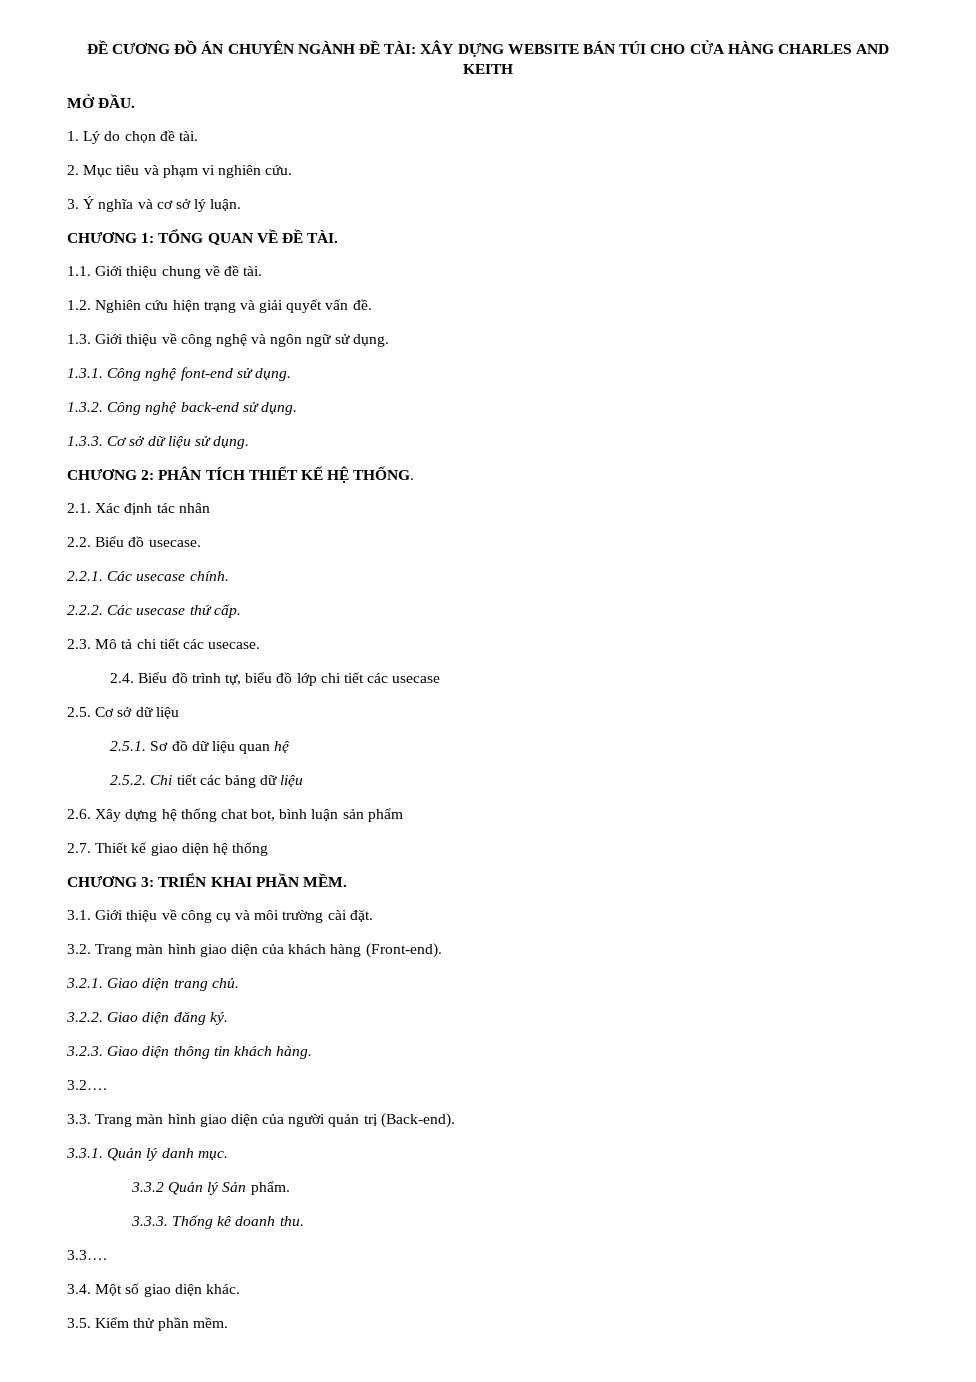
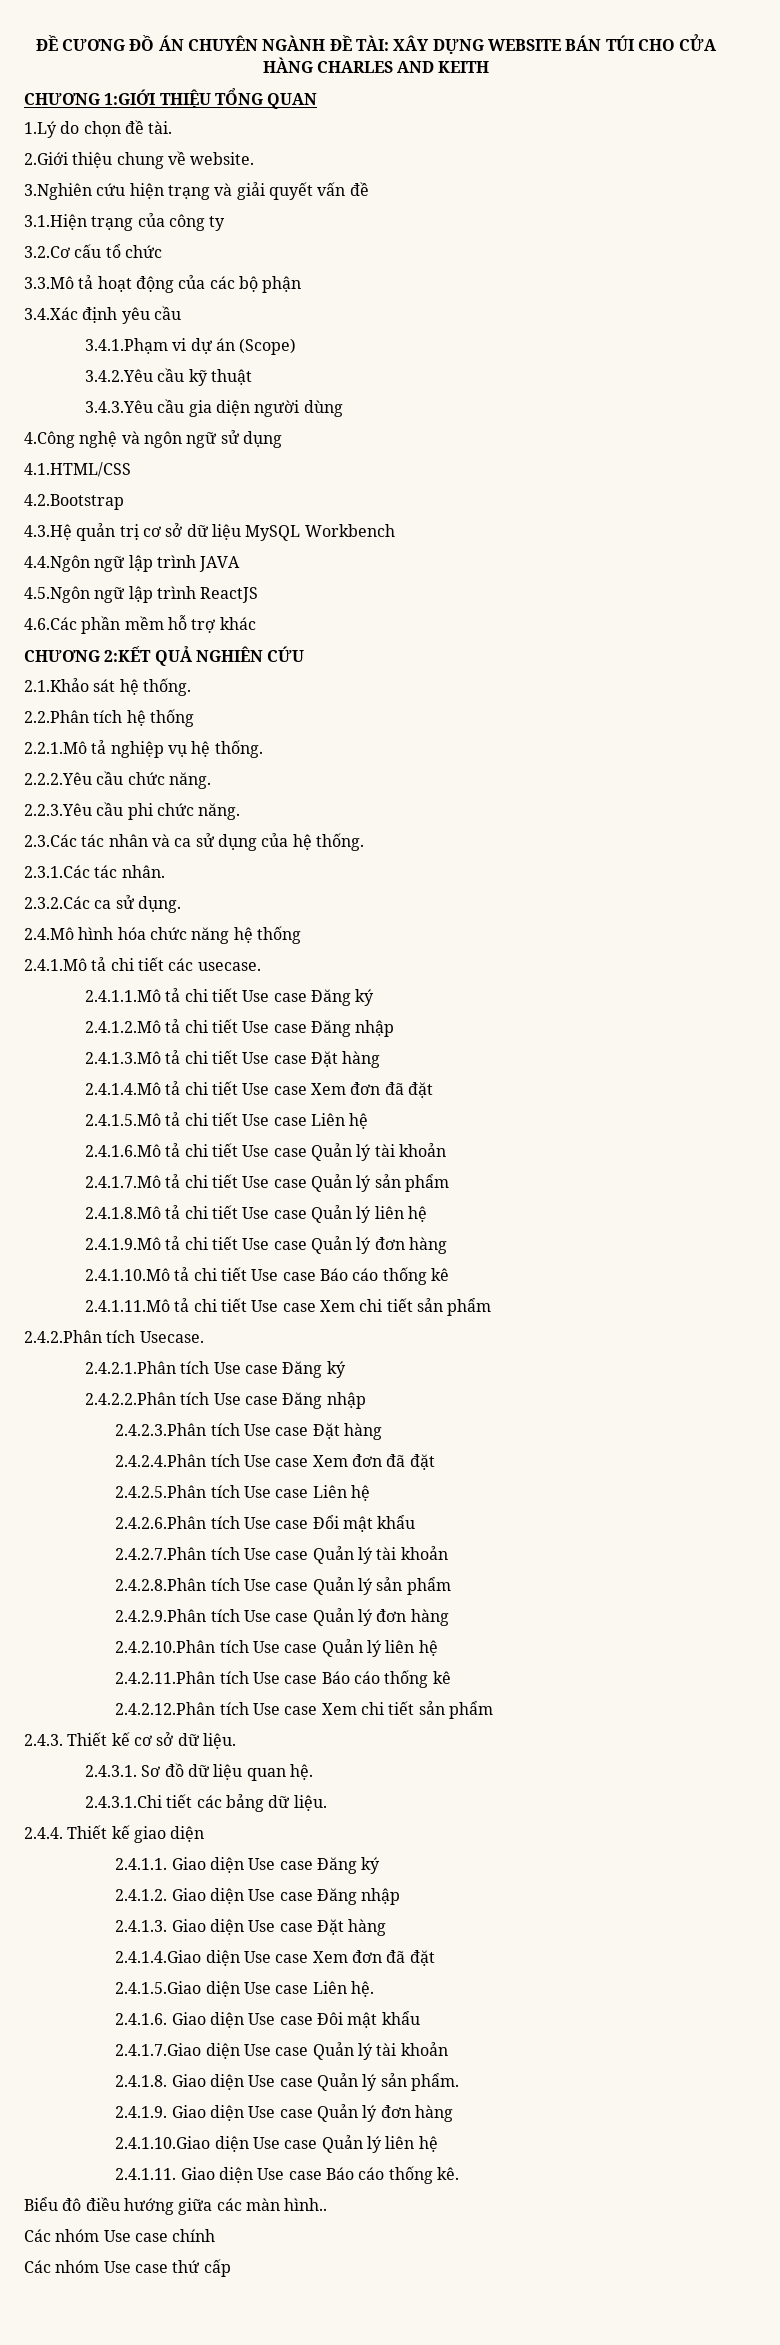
- MỞ ĐẦU.
- 1. Lý do chọn đề tài.
- 2. Mục tiêu và phạm vi nghiên cứu.
- 3. Ý nghĩa và cơ sở lý luận.
- CHƯƠNG 1: TỔNG QUAN VỀ ĐỀ TÀI.
- 1.1. Giới thiệu chung về đề tài.
- 1.2. Nghiên cứu hiện trạng và giải quyết vấn đề.
- 1.3. Giới thiệu về công nghệ và ngôn ngữ sử dụng.
- 1.3.1. Công nghệ font-end sử dụng.
- 1.3.2. Công nghệ back-end sử dụng.
- 1.3.3. Cơ sở dữ liệu sử dụng.
- CHƯƠNG 2: PHÂN TÍCH THIẾT KẾ HỆ THỐNG.
- 2.1. Xác định tác nhân
- 2.2. Biểu đồ usecase.
- 2.2.1. Các usecase chính.
- 2.2.2. Các usecase thứ cấp.
- 2.3. Mô tả chi tiết các usecase.
+ CHƯƠNG 1:GIỚI THIỆU TỔNG QUAN
+ 1.Lý do chọn đề tài.
+ 2.Giới thiệu chung về website.
+ 3.Nghiên cứu hiện trạng và giải quyết vấn đề
+ 3.1.Hiện trạng của công ty
+ 3.2.Cơ cấu tổ chức
+ 3.3.Mô tả hoạt động của các bộ phận
+ 3.4.Xác định yêu cầu
+ 3.4.1.Phạm vi dự án (Scope)
+ 3.4.2.Yêu cầu kỹ thuật
+ 3.4.3.Yêu cầu gia diện người dùng
+ 4.Công nghệ và ngôn ngữ sử dụng
+ 4.1.HTML/CSS
+ 4.2.Bootstrap
+ 4.3.Hệ quản trị cơ sở dữ liệu MySQL Workbench
+ 4.4.Ngôn ngữ lập trình JAVA
+ 4.5.Ngôn ngữ lập trình ReactJS
+ 4.6.Các phần mềm hỗ trợ khác
+ CHƯƠNG 2:KẾT QUẢ NGHIÊN CỨU
+ 2.1.Khảo sát hệ thống.
+ 2.2.Phân tích hệ thống
+ 2.2.1.Mô tả nghiệp vụ hệ thống.
+ 2.2.2.Yêu cầu chức năng.
+ 2.2.3.Yêu cầu phi chức năng.
+ 2.3.Các tác nhân và ca sử dụng của hệ thống.
+ 2.3.1.Các tác nhân.
+ 2.3.2.Các ca sử dụng.
+ 2.4.Mô hình hóa chức năng hệ thống
+ 2.4.1.Mô tả chi tiết các usecase.
- 2.4. Biểu đồ trình tự, biểu đồ lớp chi tiết các usecase
- 2.5. Cơ sở dữ liệu
- 2.5.1. Sơ đồ dữ liệu quan hệ
- 2.5.2. Chi tiết các bảng dữ liệu
- 2.6. Xây dựng hệ thống chat bot, bình luận sản phẩm
- 2.7. Thiết kế giao diện hệ thống
- CHƯƠNG 3: TRIỂN KHAI PHẦN MỀM.
- 3.1. Giới thiệu về công cụ và môi trường cài đặt.
- 3.2. Trang màn hình giao diện của khách hàng (Front-end).
- 3.2.1. Giao diện trang chủ.
- 3.2.2. Giao diện đăng ký.
- 3.2.3. Giao diện thông tin khách hàng.
- 3.2….
- 3.3. Trang màn hình giao diện của người quản trị (Back-end).
- 3.3.1. Quản lý danh mục.
- 3.3.2 Quản lý Sản phẩm.
+ 2.4.1.1.Mô tả chi tiết Use case Đăng ký
+ 2.4.1.2.Mô tả chi tiết Use case Đăng nhập
+ 2.4.1.3.Mô tả chi tiết Use case Đặt hàng
+ 2.4.1.4.Mô tả chi tiết Use case Xem đơn đã đặt
+ 2.4.1.5.Mô tả chi tiết Use case Liên hệ
+ 2.4.1.6.Mô tả chi tiết Use case Quản lý tài khoản
+ 2.4.1.7.Mô tả chi tiết Use case Quản lý sản phẩm
+ 2.4.1.8.Mô tả chi tiết Use case Quản lý liên hệ
+ 2.4.1.9.Mô tả chi tiết Use case Quản lý đơn hàng
+ 2.4.1.10.Mô tả chi tiết Use case Báo cáo thống kê
+ 2.4.1.11.Mô tả chi tiết Use case Xem chi tiết sản phẩm
+ 2.4.2.Phân tích Usecase.
+ 2.4.2.1.Phân tích Use case Đăng ký
+ 2.4.2.2.Phân tích Use case Đăng nhập
+ 2.4.2.3.Phân tích Use case Đặt hàng
+ 2.4.2.4.Phân tích Use case Xem đơn đã đặt
+ 2.4.2.5.Phân tích Use case Liên hệ
+ 2.4.2.6.Phân tích Use case Đổi mật khẩu
+ 2.4.2.7.Phân tích Use case Quản lý tài khoản
+ 2.4.2.8.Phân tích Use case Quản lý sản phẩm
+ 2.4.2.9.Phân tích Use case Quản lý đơn hàng
+ 2.4.2.10.Phân tích Use case Quản lý liên hệ
+ 2.4.2.11.Phân tích Use case Báo cáo thống kê
+ 2.4.2.12.Phân tích Use case Xem chi tiết sản phẩm
+ 2.4.3. Thiết kế cơ sở dữ liệu.
+ 2.4.3.1. Sơ đồ dữ liệu quan hệ.
+ 2.4.3.1.Chi tiết các bảng dữ liệu.
+ 2.4.4. Thiết kế giao diện
+ 2.4.1.1. Giao diện Use case Đăng ký
+ 2.4.1.2. Giao diện Use case Đăng nhập
+ 2.4.1.3. Giao diện Use case Đặt hàng
+ 2.4.1.4.Giao diện Use case Xem đơn đã đặt
+ 2.4.1.5.Giao diện Use case Liên hệ.
+ 2.4.1.6. Giao diện Use case Đôi mật khẩu
+ 2.4.1.7.Giao diện Use case Quản lý tài khoản
+ 2.4.1.8. Giao diện Use case Quản lý sản phẩm.
- 3.3.3. Thống kê doanh thu.
- 3.3….
- 3.4. Một số giao diện khác.
- 3.5. Kiểm thử phần mềm.
+ 2.4.1.9. Giao diện Use case Quản lý đơn hàng
+ 2.4.1.10.Giao diện Use case Quản lý liên hệ
+ 2.4.1.11. Giao diện Use case Báo cáo thống kê.
+ Biểu đô điều hướng giữa các màn hình..
+ Các nhóm Use case chính
+ Các nhóm Use case thứ cấp

